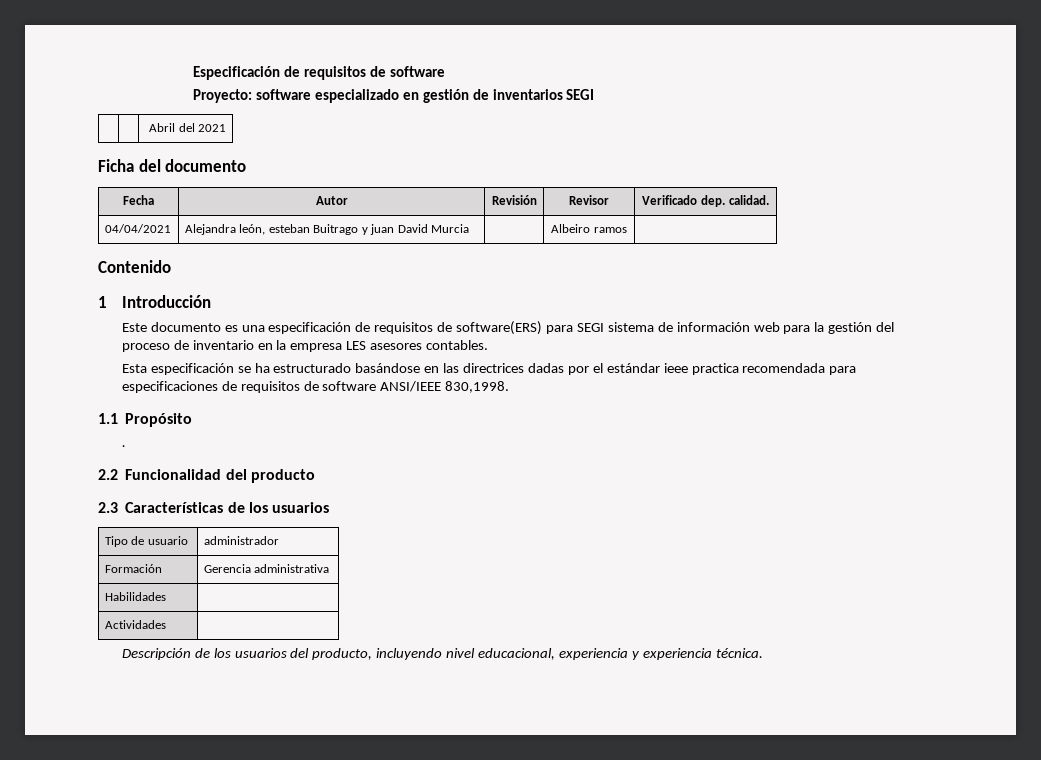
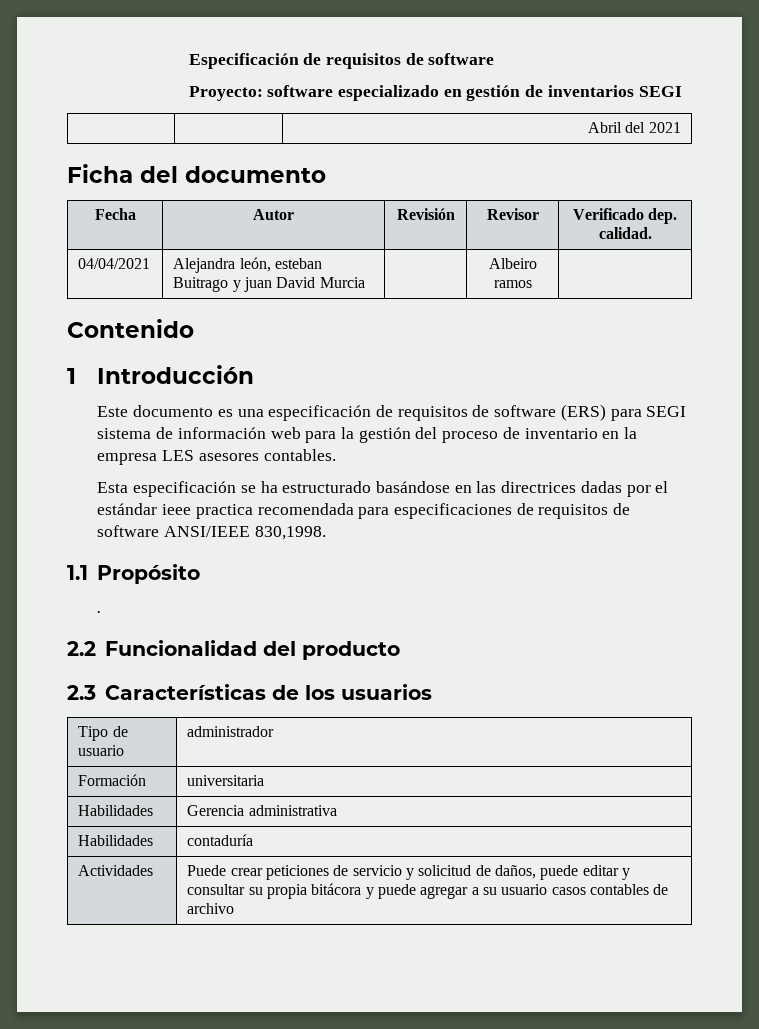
- Este documento es una especificación de requisitos de software(ERS) para SEGI sistema de información web para la gestión del proceso de inventario en la empresa LES asesores contables.
+ Este documento es una especificación de requisitos de software (ERS) para SEGI sistema de información web para la gestión del proceso de inventario en la empresa LES asesores contables.
- Formación | Gerencia administrativa
+ Formación | universitaria
+ Habilidades | Gerencia administrativa
- Habilidades |
+ Habilidades | contaduría
- Actividades |
- Descripción de los usuarios del producto, incluyendo nivel educacional, experiencia y experiencia técnica.
+ Actividades | Puede crear peticiones de servicio y solicitud de daños, puede editar y consultar su propia bitácora y puede agregar a su usuario casos contables de archivo

